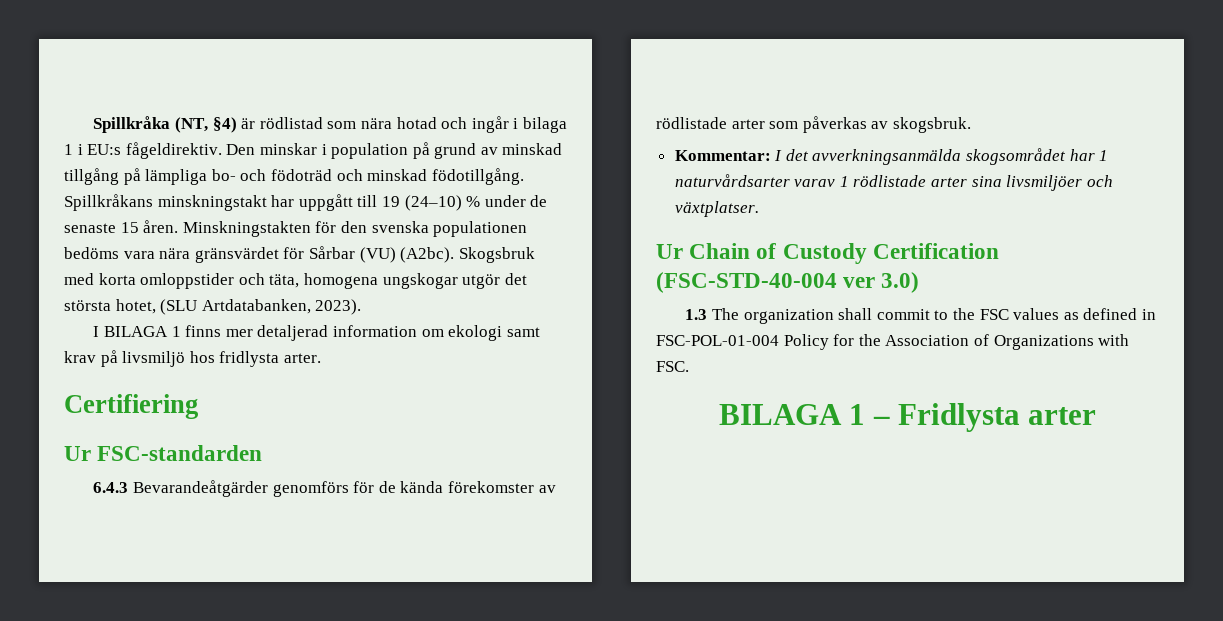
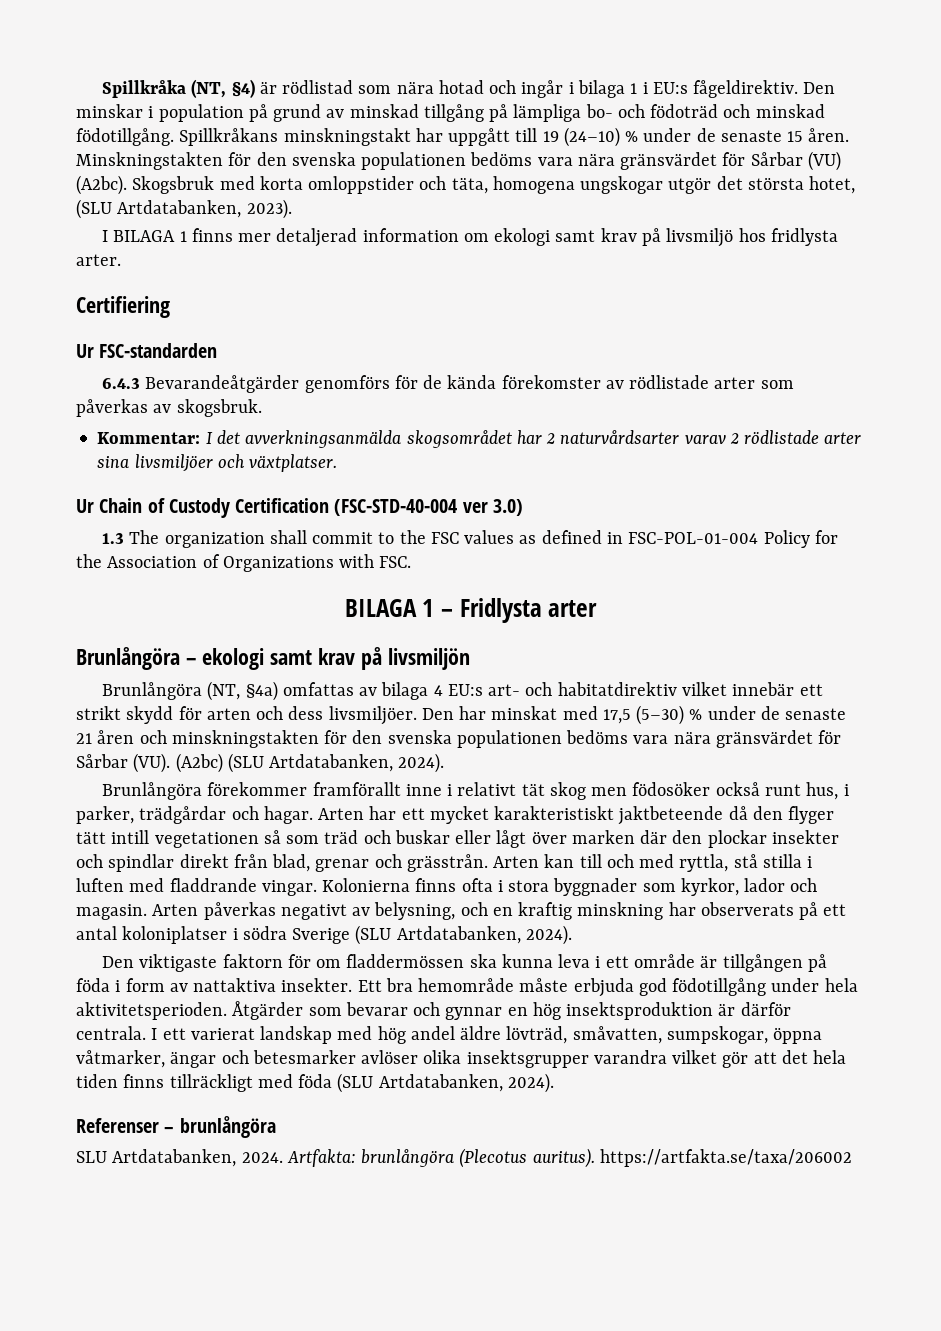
- Kommentar: I det avverkningsanmälda skogsområdet har 1 naturvårdsarter varav 1 rödlistade arter sina livsmiljöer och växtplatser.
+ Kommentar: I det avverkningsanmälda skogsområdet har 2 naturvårdsarter varav 2 rödlistade arter sina livsmiljöer och växtplatser.
+ Brunlångöra – ekologi samt krav på livsmiljön
+ Brunlångöra (NT, §4a) omfattas av bilaga 4 EU:s art- och habitatdirektiv vilket innebär ett strikt skydd för arten och dess livsmiljöer. Den har minskat med 17,5 (5–30) % under de senaste 21 åren och minskningstakten för den svenska populationen bedöms vara nära gränsvärdet för Sårbar (VU). (A2bc) (SLU Artdatabanken, 2024).
+ Brunlångöra förekommer framförallt inne i relativt tät skog men födosöker också runt hus, i parker, trädgårdar och hagar. Arten har ett mycket karakteristiskt jaktbeteende då den flyger tätt intill vegetationen så som träd och buskar eller lågt över marken där den plockar insekter och spindlar direkt från blad, grenar och grässtrån. Arten kan till och med ryttla, stå stilla i luften med fladdrande vingar. Kolonierna finns ofta i stora byggnader som kyrkor, lador och magasin. Arten påverkas negativt av belysning, och en kraftig minskning har observerats på ett antal koloniplatser i södra Sverige (SLU Artdatabanken, 2024).
+ Den viktigaste faktorn för om fladdermössen ska kunna leva i ett område är tillgången på föda i form av nattaktiva insekter. Ett bra hemområde måste erbjuda god födotillgång under hela aktivitetsperioden. Åtgärder som bevarar och gynnar en hög insektsproduktion är därför centrala. I ett varierat landskap med hög andel äldre lövträd, småvatten, sumpskogar, öppna våtmarker, ängar och betesmarker avlöser olika insektsgrupper varandra vilket gör att det hela tiden finns tillräckligt med föda (SLU Artdatabanken, 2024).
+ Referenser – brunlångöra
+ SLU Artdatabanken, 2024. Artfakta: brunlångöra (Plecotus auritus). https://artfakta.se/taxa/206002

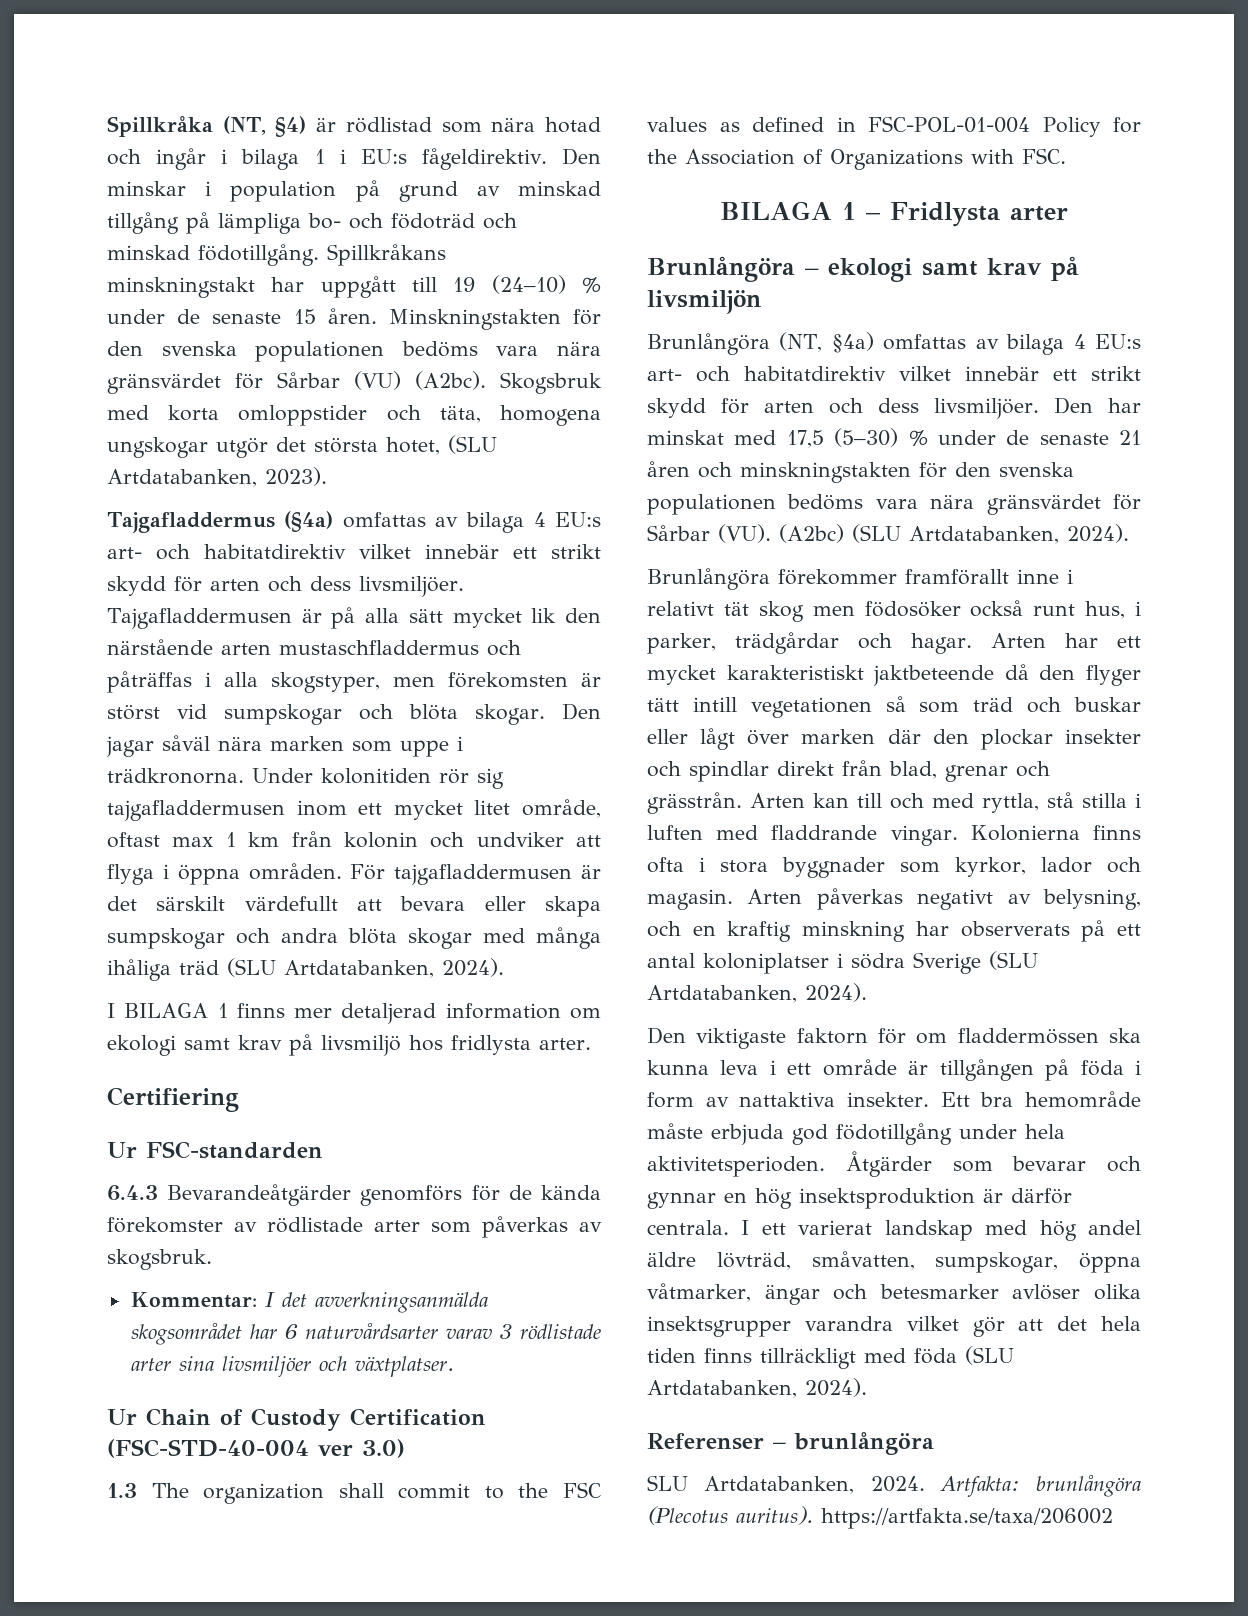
+ Tajgafladdermus (§4a) omfattas av bilaga 4 EU:s art- och habitatdirektiv vilket innebär ett strikt skydd för arten och dess livsmiljöer. Tajgafladdermusen är på alla sätt mycket lik den närstående arten mustaschfladdermus och påträffas i alla skogstyper, men förekomsten är störst vid sumpskogar och blöta skogar. Den jagar såväl nära marken som uppe i trädkronorna. Under kolonitiden rör sig tajgafladdermusen inom ett mycket litet område, oftast max 1 km från kolonin och undviker att flyga i öppna områden. För tajgafladdermusen är det särskilt värdefullt att bevara eller skapa sumpskogar och andra blöta skogar med många ihåliga träd (SLU Artdatabanken, 2024).
- Kommentar: I det avverkningsanmälda skogsområdet har 2 naturvårdsarter varav 2 rödlistade arter sina livsmiljöer och växtplatser.
+ Kommentar: I det avverkningsanmälda skogsområdet har 6 naturvårdsarter varav 3 rödlistade arter sina livsmiljöer och växtplatser.

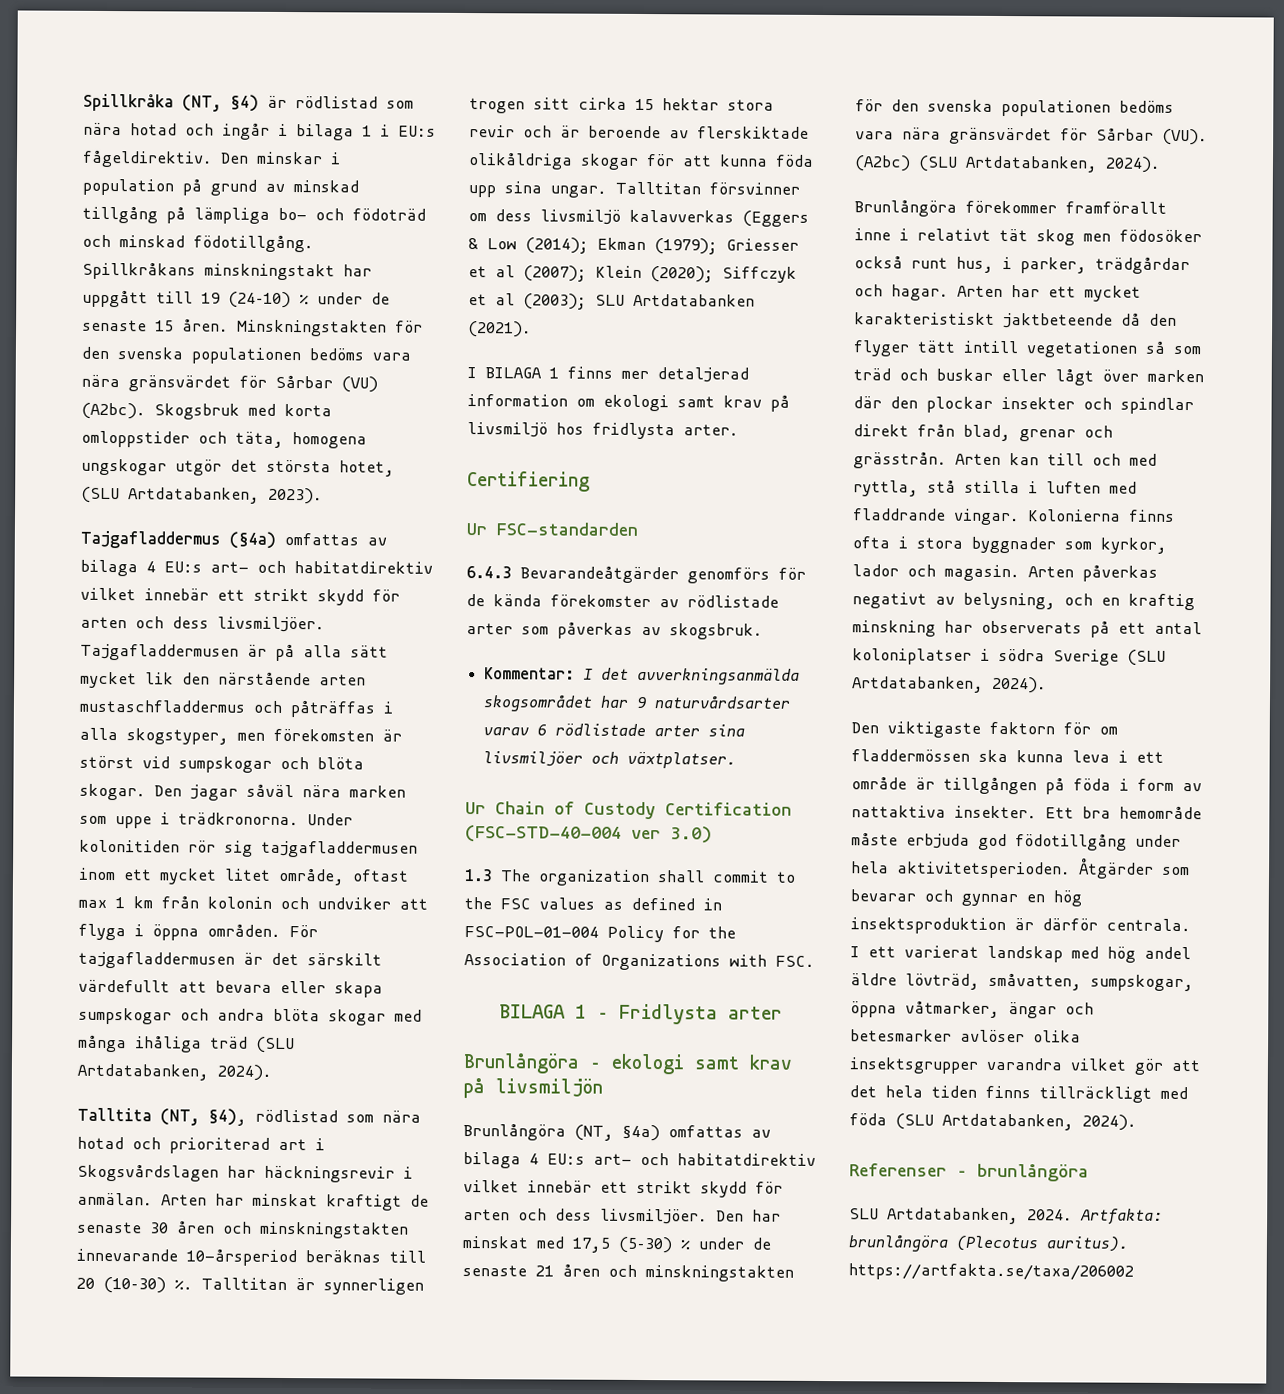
+ Talltita (NT, §4), rödlistad som nära hotad och prioriterad art i Skogsvårdslagen har häckningsrevir i anmälan. Arten har minskat kraftigt de senaste 30 åren och minskningstakten innevarande 10-årsperiod beräknas till 20 (10–30) %. Talltitan är synnerligen trogen sitt cirka 15 hektar stora revir och är beroende av flerskiktade olikåldriga skogar för att kunna föda upp sina ungar. Talltitan försvinner om dess livsmiljö kalavverkas (Eggers & Low (2014); Ekman (1979); Griesser et al (2007); Klein (2020); Siffczyk et al (2003); SLU Artdatabanken (2021).
- Kommentar: I det avverkningsanmälda skogsområdet har 6 naturvårdsarter varav 3 rödlistade arter sina livsmiljöer och växtplatser.
+ Kommentar: I det avverkningsanmälda skogsområdet har 9 naturvårdsarter varav 6 rödlistade arter sina livsmiljöer och växtplatser.

